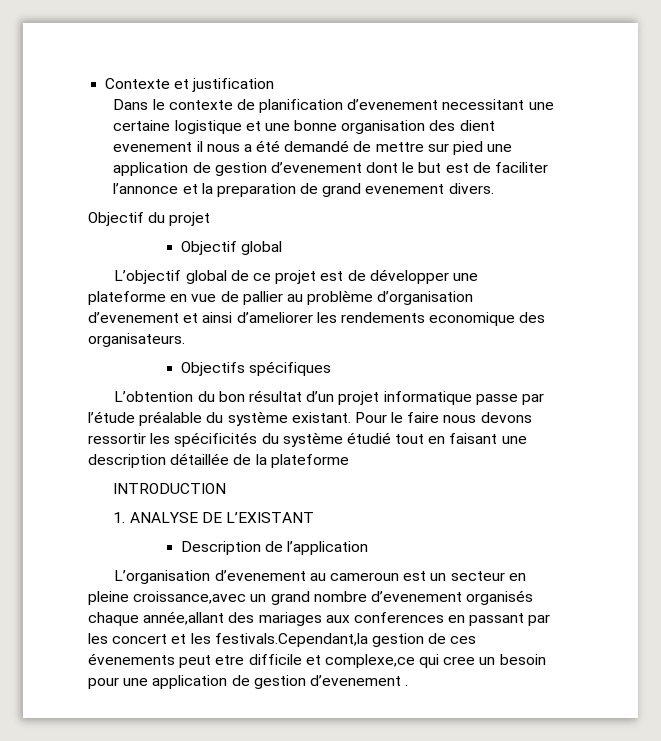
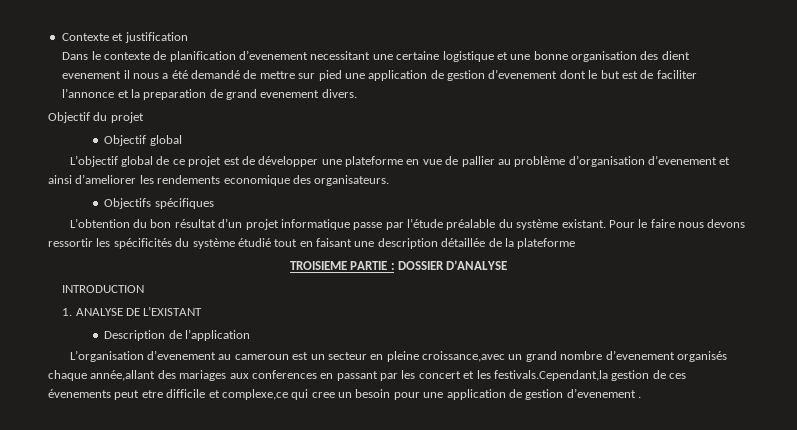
+ TROISIEME PARTIE : DOSSIER D’ANALYSE

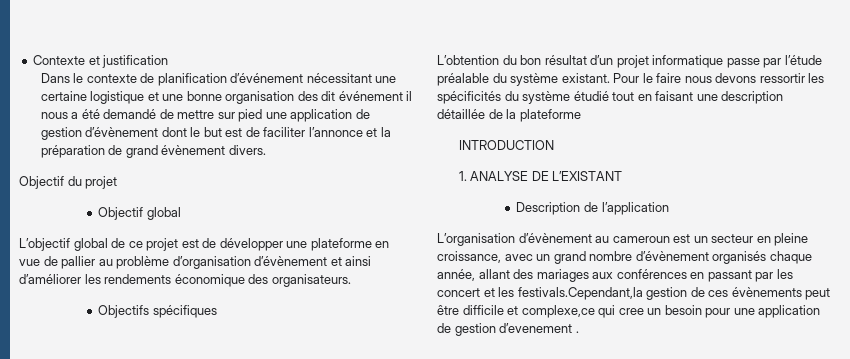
- Dans le contexte de planification d’evenement necessitant une certaine logistique et une bonne organisation des dient evenement il nous a été demandé de mettre sur pied une application de gestion d’evenement dont le but est de faciliter l’annonce et la preparation de grand evenement divers.
+ Dans le contexte de planification d’événement nécessitant une certaine logistique et une bonne organisation des dit événement il nous a été demandé de mettre sur pied une application de gestion d’évènement dont le but est de faciliter l’annonce et la préparation de grand évènement divers.
- L’objectif global de ce projet est de développer une plateforme en vue de pallier au problème d’organisation d’evenement et ainsi d’ameliorer les rendements economique des organisateurs.
+ L’objectif global de ce projet est de développer une plateforme en vue de pallier au problème d’organisation d’évènement et ainsi d’améliorer les rendements économique des organisateurs.
- TROISIEME PARTIE : DOSSIER D’ANALYSE
- L’organisation d’evenement au cameroun est un secteur en pleine croissance,avec un grand nombre d’evenement organisés chaque année,allant des mariages aux conferences en passant par les concert et les festivals.Cependant,la gestion de ces évenements peut etre difficile et complexe,ce qui cree un besoin pour une application de gestion d’evenement .
+ L’organisation d’évènement au cameroun est un secteur en pleine croissance, avec un grand nombre d’évènement organisés chaque année, allant des mariages aux conférences en passant par les concert et les festivals.Cependant,la gestion de ces évènements peut être difficile et complexe,ce qui cree un besoin pour une application de gestion d’evenement .

